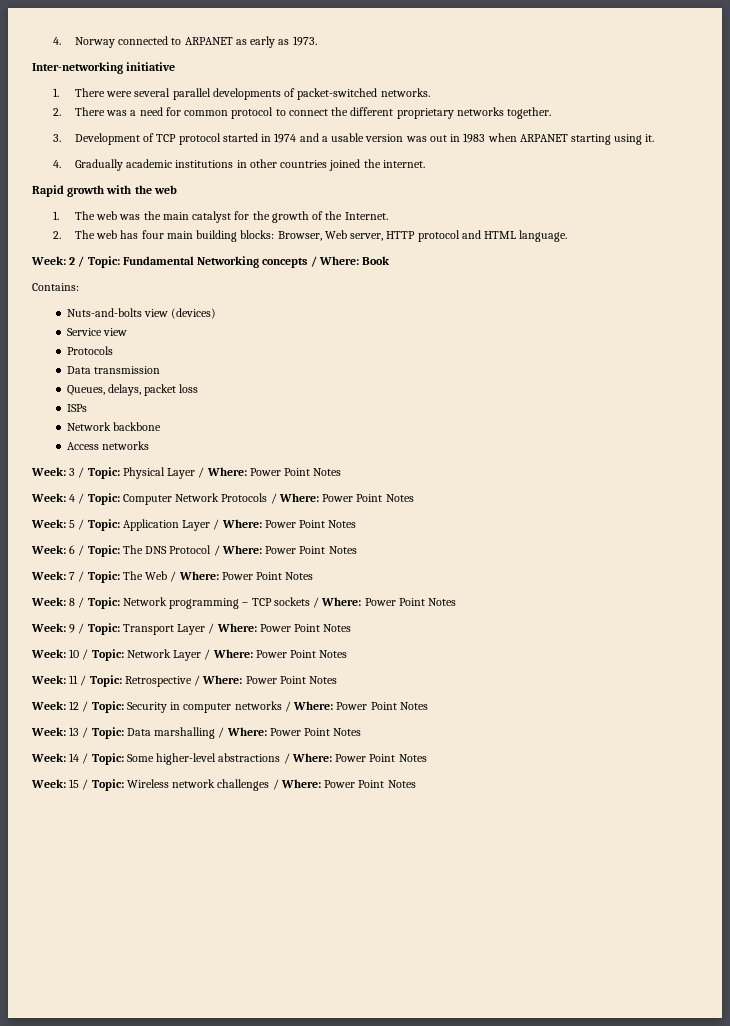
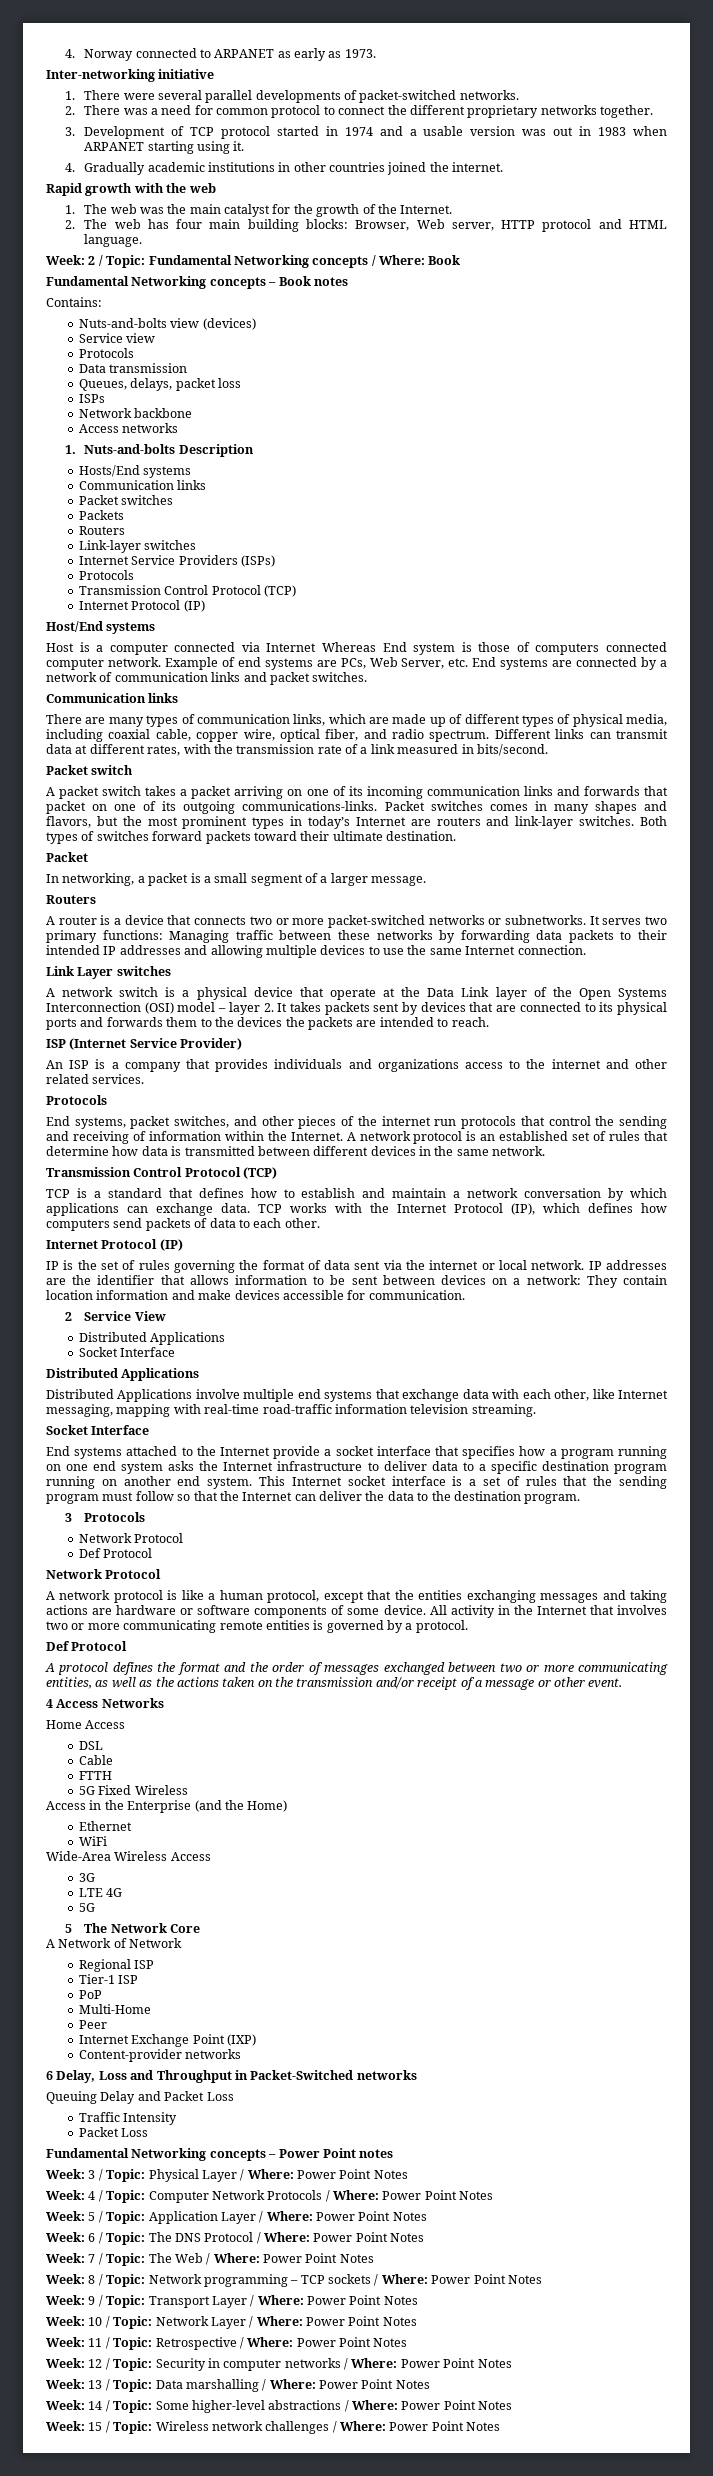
+ Fundamental Networking concepts – Book notes
+ 1. Nuts-and-bolts Description
+ Hosts/End systems
+ Communication links
+ Packet switches
+ Packets
+ Routers
+ Link-layer switches
+ Internet Service Providers (ISPs)
+ Protocols
+ Transmission Control Protocol (TCP)
+ Internet Protocol (IP)
+ Host/End systems
+ Host is a computer connected via Internet Whereas End system is those of computers connected computer network. Example of end systems are PCs, Web Server, etc. End systems are connected by a network of communication links and packet switches.
+ Communication links
+ There are many types of communication links, which are made up of different types of physical media, including coaxial cable, copper wire, optical fiber, and radio spectrum. Different links can transmit data at different rates, with the transmission rate of a link measured in bits/second.
+ Packet switch
+ A packet switch takes a packet arriving on one of its incoming communication links and forwards that packet on one of its outgoing communications-links. Packet switches comes in many shapes and flavors, but the most prominent types in today’s Internet are routers and link-layer switches. Both types of switches forward packets toward their ultimate destination.
+ Packet
+ In networking, a packet is a small segment of a larger message.
+ Routers
+ A router is a device that connects two or more packet-switched networks or subnetworks. It serves two primary functions: Managing traffic between these networks by forwarding data packets to their intended IP addresses and allowing multiple devices to use the same Internet connection.
+ Link Layer switches
+ A network switch is a physical device that operate at the Data Link layer of the Open Systems Interconnection (OSI) model – layer 2. It takes packets sent by devices that are connected to its physical ports and forwards them to the devices the packets are intended to reach.
+ ISP (Internet Service Provider)
+ An ISP is a company that provides individuals and organizations access to the internet and other related services.
+ Protocols
+ End systems, packet switches, and other pieces of the internet run protocols that control the sending and receiving of information within the Internet. A network protocol is an established set of rules that determine how data is transmitted between different devices in the same network.
+ Transmission Control Protocol (TCP)
+ TCP is a standard that defines how to establish and maintain a network conversation by which applications can exchange data. TCP works with the Internet Protocol (IP), which defines how computers send packets of data to each other.
+ Internet Protocol (IP)
+ IP is the set of rules governing the format of data sent via the internet or local network. IP addresses are the identifier that allows information to be sent between devices on a network: They contain location information and make devices accessible for communication.
+ 2 Service View
+ Distributed Applications
+ Socket Interface
+ Distributed Applications
+ Distributed Applications involve multiple end systems that exchange data with each other, like Internet messaging, mapping with real-time road-traffic information television streaming.
+ Socket Interface
+ End systems attached to the Internet provide a socket interface that specifies how a program running on one end system asks the Internet infrastructure to deliver data to a specific destination program running on another end system. This Internet socket interface is a set of rules that the sending program must follow so that the Internet can deliver the data to the destination program.
+ 3 Protocols
+ Network Protocol
+ Def Protocol
+ Network Protocol
+ A network protocol is like a human protocol, except that the entities exchanging messages and taking actions are hardware or software components of some device. All activity in the Internet that involves two or more communicating remote entities is governed by a protocol.
+ Def Protocol
+ A protocol defines the format and the order of messages exchanged between two or more communicating entities, as well as the actions taken on the transmission and/or receipt of a message or other event.
+ 4 Access Networks
+ Home Access
+ DSL
+ Cable
+ FTTH
+ 5G Fixed Wireless
+ Access in the Enterprise (and the Home)
+ Ethernet
+ WiFi
+ Wide-Area Wireless Access
+ 3G
+ LTE 4G
+ 5G
+ 5 The Network Core
+ A Network of Network
+ Regional ISP
+ Tier-1 ISP
+ PoP
+ Multi-Home
+ Peer
+ Internet Exchange Point (IXP)
+ Content-provider networks
+ 6 Delay, Loss and Throughput in Packet-Switched networks
+ Queuing Delay and Packet Loss
+ Traffic Intensity
+ Packet Loss
+ Fundamental Networking concepts – Power Point notes

